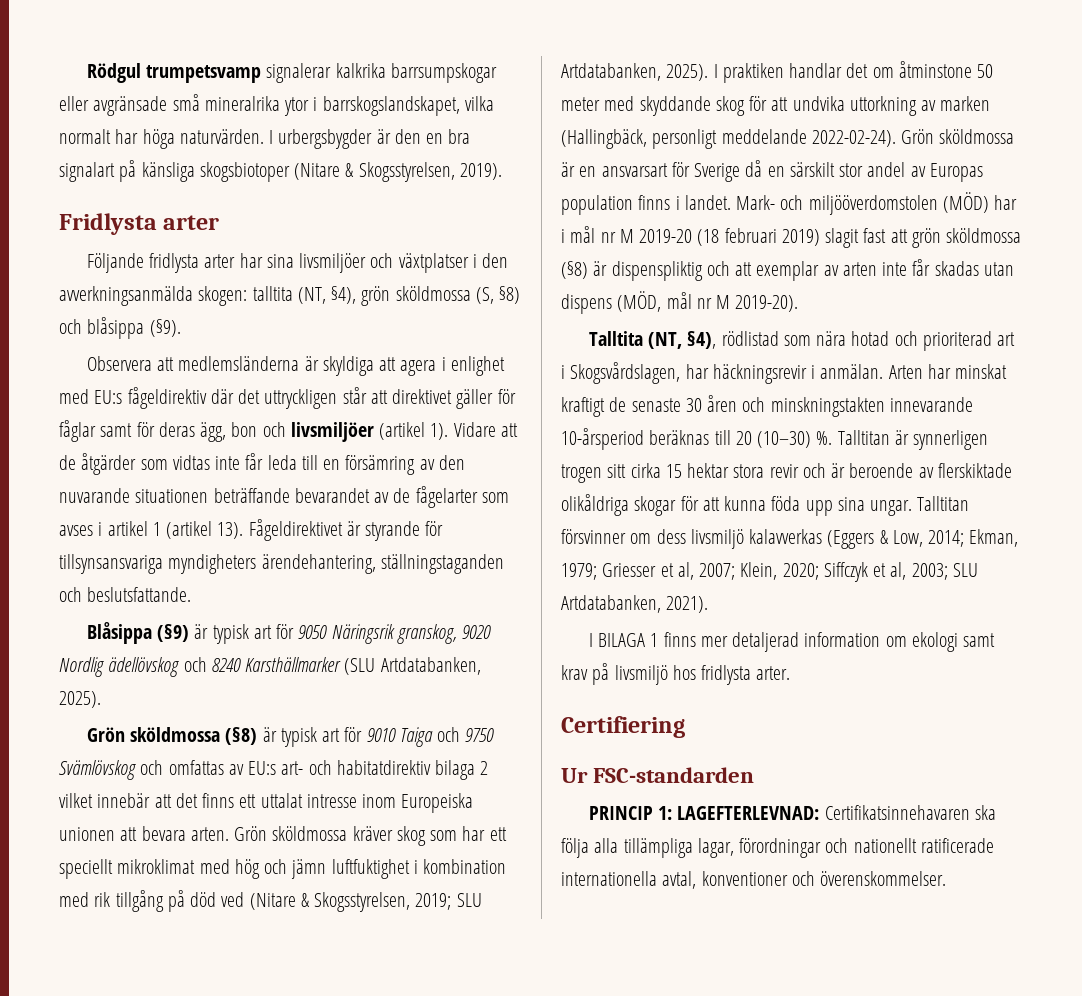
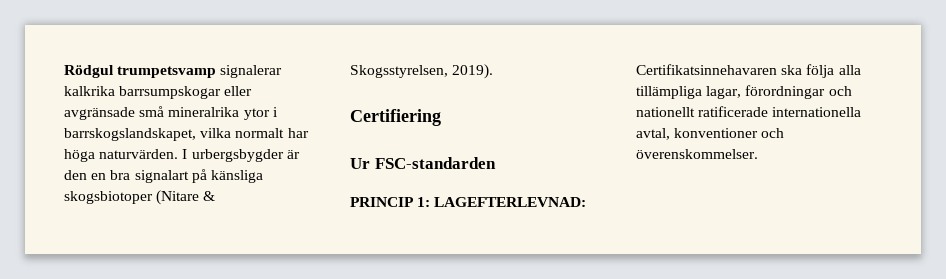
- Fridlysta arter
- Följande fridlysta arter har sina livsmiljöer och växtplatser i den avverkningsanmälda skogen: talltita (NT, §4), grön sköldmossa (S, §8) och blåsippa (§9).
- Observera att medlemsländerna är skyldiga att agera i enlighet med EU:s fågeldirektiv där det uttryckligen står att direktivet gäller för fåglar samt för deras ägg, bon och livsmiljöer (artikel 1). Vidare att de åtgärder som vidtas inte får leda till en försämring av den nuvarande situationen beträffande bevarandet av de fågelarter som avses i artikel 1 (artikel 13). Fågeldirektivet är styrande för tillsynsansvariga myndigheters ärendehantering, ställningstaganden och beslutsfattande.
- Blåsippa (§9) är typisk art för 9050 Näringsrik granskog, 9020 Nordlig ädellövskog och 8240 Karsthällmarker (SLU Artdatabanken, 2025).
- Grön sköldmossa (§8) är typisk art för 9010 Taiga och 9750 Svämlövskog och omfattas av EU:s art- och habitatdirektiv bilaga 2 vilket innebär att det finns ett uttalat intresse inom Europeiska unionen att bevara arten. Grön sköldmossa kräver skog som har ett speciellt mikroklimat med hög och jämn luftfuktighet i kombination med rik tillgång på död ved (Nitare & Skogsstyrelsen, 2019; SLU Artdatabanken, 2025). I praktiken handlar det om åtminstone 50 meter med skyddande skog för att undvika uttorkning av marken (Hallingbäck, personligt meddelande 2022-02-24). Grön sköldmossa är en ansvarsart för Sverige då en särskilt stor andel av Europas population finns i landet. Mark- och miljööverdomstolen (MÖD) har i mål nr M 2019-20 (18 februari 2019) slagit fast att grön sköldmossa (§8) är dispenspliktig och att exemplar av arten inte får skadas utan dispens (MÖD, mål nr M 2019-20).
- Talltita (NT, §4), rödlistad som nära hotad och prioriterad art i Skogsvårdslagen, har häckningsrevir i anmälan. Arten har minskat kraftigt de senaste 30 åren och minskningstakten innevarande 10-årsperiod beräknas till 20 (10–30) %. Talltitan är synnerligen trogen sitt cirka 15 hektar stora revir och är beroende av flerskiktade olikåldriga skogar för att kunna föda upp sina ungar. Talltitan försvinner om dess livsmiljö kalavverkas (Eggers & Low, 2014; Ekman, 1979; Griesser et al, 2007; Klein, 2020; Siffczyk et al, 2003; SLU Artdatabanken, 2021).
- I BILAGA 1 finns mer detaljerad information om ekologi samt krav på livsmiljö hos fridlysta arter.

